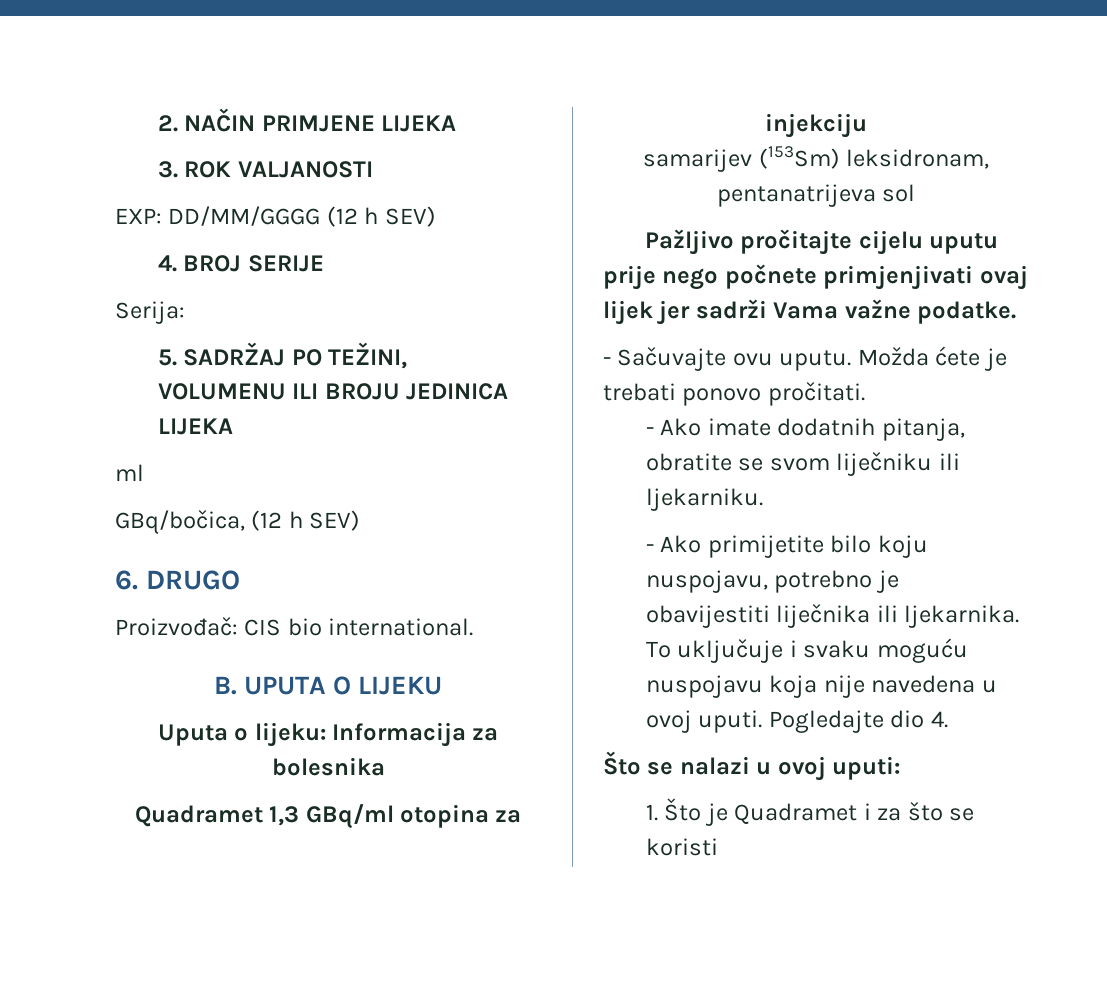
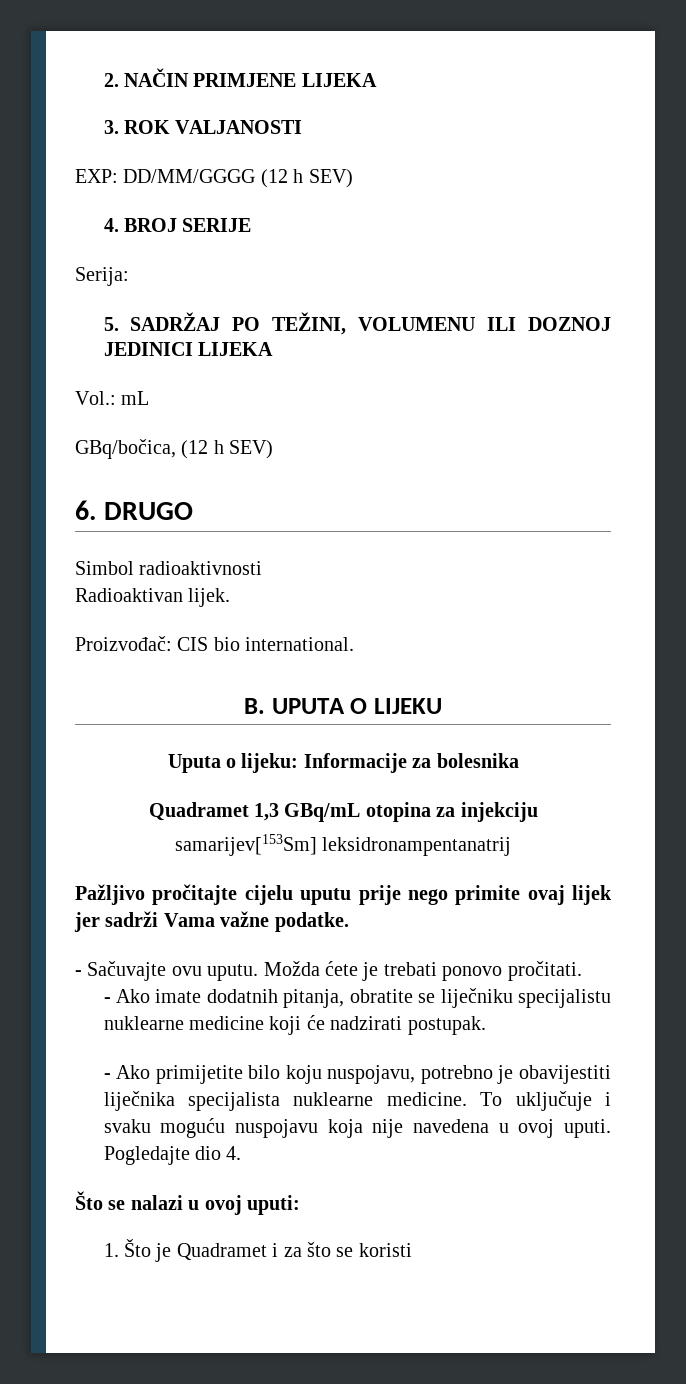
- 5. SADRŽAJ PO TEŽINI, VOLUMENU ILI BROJU JEDINICA LIJEKA
- ml
+ 5. SADRŽAJ PO TEŽINI, VOLUMENU ILI DOZNOJ JEDINICI LIJEKA
+ Vol.: mL
+ Simbol radioaktivnosti
+ Radioaktivan lijek.
- Uputa o lijeku: Informacija za bolesnika
+ Uputa o lijeku: Informacije za bolesnika
- Quadramet 1,3 GBq/ml otopina za injekciju
+ Quadramet 1,3 GBq/mL otopina za injekciju
- samarijev (153Sm) leksidronam, pentanatrijeva sol
+ samarijev[153Sm] leksidronampentanatrij
- Pažljivo pročitajte cijelu uputu prije nego počnete primjenjivati ovaj lijek jer sadrži Vama važne podatke.
+ Pažljivo pročitajte cijelu uputu prije nego primite ovaj lijek jer sadrži Vama važne podatke.
- - Ako imate dodatnih pitanja, obratite se svom liječniku ili ljekarniku.
+ - Ako imate dodatnih pitanja, obratite se liječniku specijalistu nuklearne medicine koji će nadzirati postupak.
- - Ako primijetite bilo koju nuspojavu, potrebno je obavijestiti liječnika ili ljekarnika.
+ - Ako primijetite bilo koju nuspojavu, potrebno je obavijestiti liječnika specijalista nuklearne medicine.

